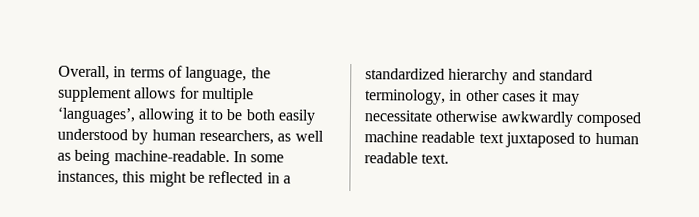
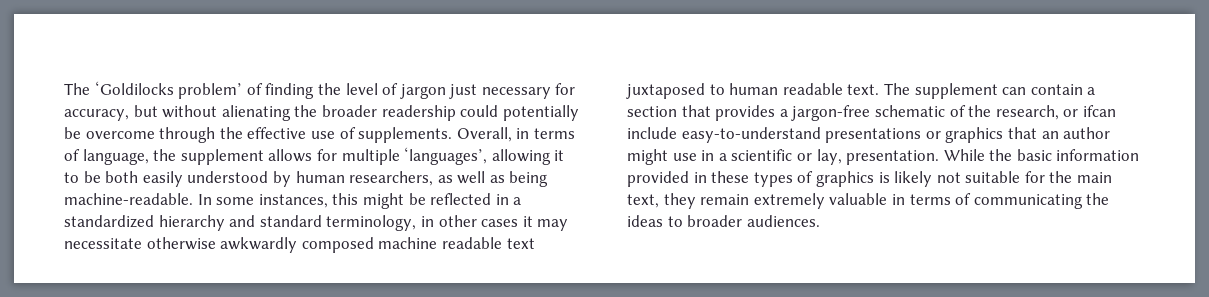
+ The ‘Goldilocks problem’ of finding the level of jargon just necessary for accuracy, but without alienating the broader readership could potentially be overcome through the effective use of supplements.
+ The supplement can contain a section that provides a jargon-free schematic of the research, or ifcan include easy-to-understand presentations or graphics that an author might use in a scientific or lay, presentation. While the basic information provided in these types of graphics is likely not suitable for the main text, they remain extremely valuable in terms of communicating the ideas to broader audiences.

